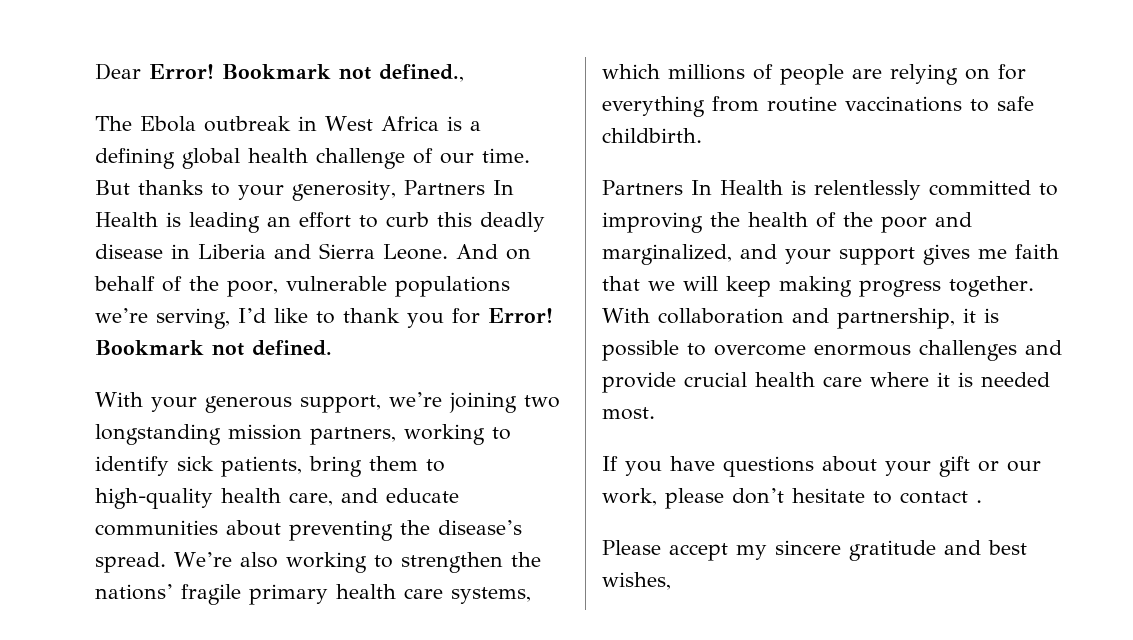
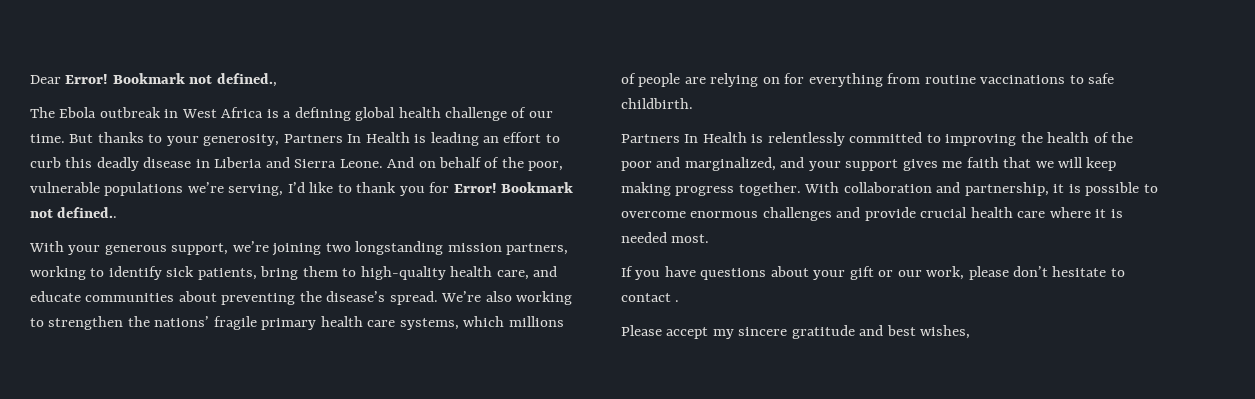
- Bookmark not defined.
+ Bookmark not defined..

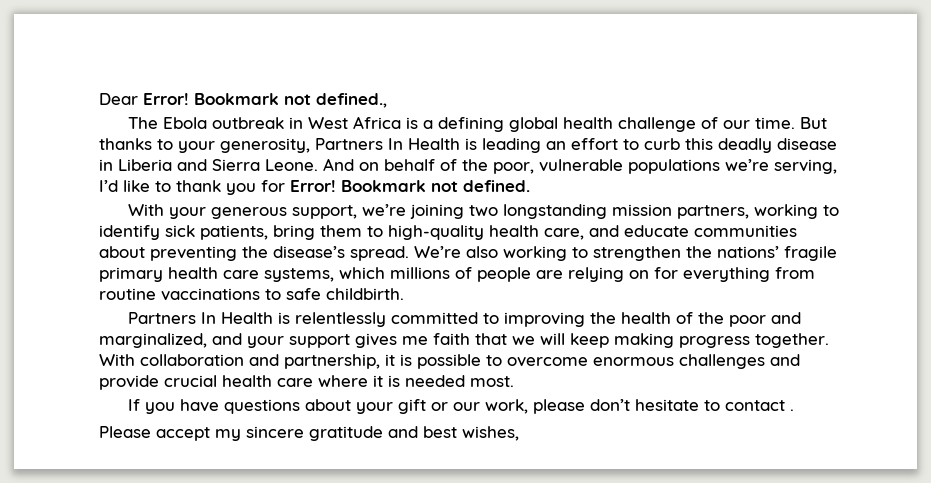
- Bookmark not defined..
+ Bookmark not defined.

